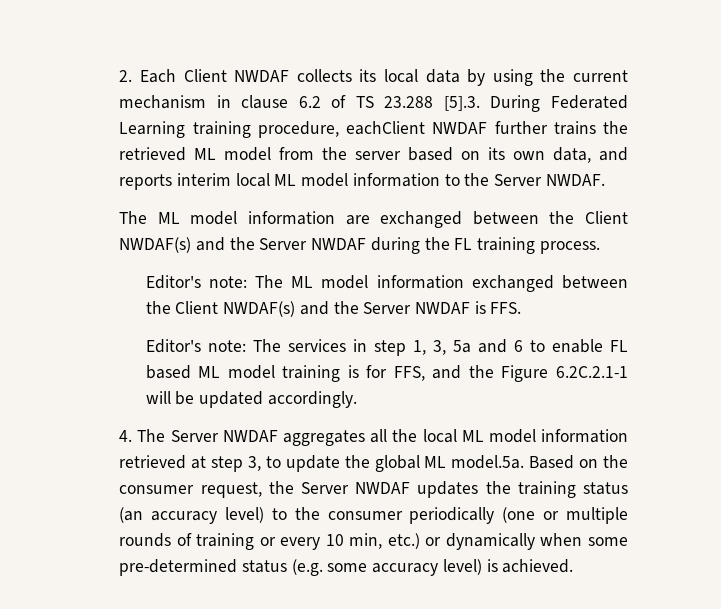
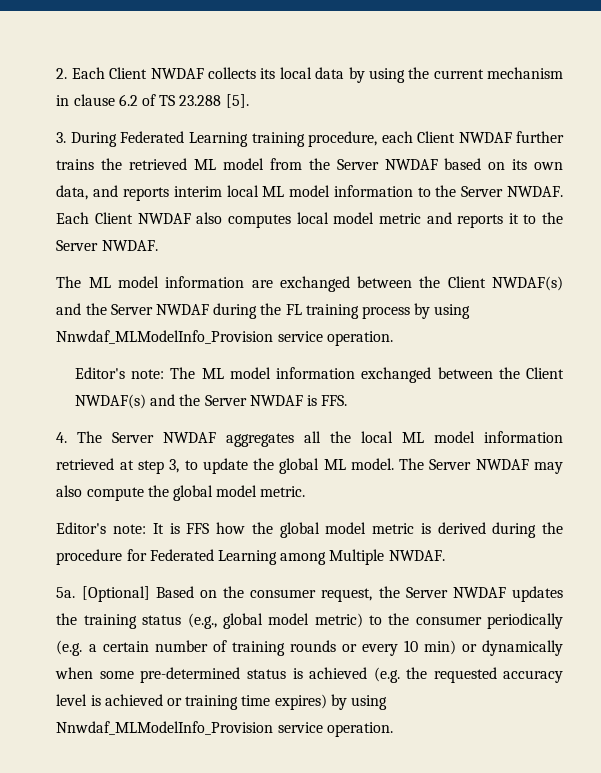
- 2. Each Client NWDAF collects its local data by using the current mechanism in clause 6.2 of TS 23.288 [5].3. During Federated Learning training procedure, eachClient NWDAF further trains the retrieved ML model from the server based on its own data, and reports interim local ML model information to the Server NWDAF.
+ 2. Each Client NWDAF collects its local data by using the current mechanism in clause 6.2 of TS 23.288 [5].
+ 3. During Federated Learning training procedure, each Client NWDAF further trains the retrieved ML model from the Server NWDAF based on its own data, and reports interim local ML model information to the Server NWDAF. Each Client NWDAF also computes local model metric and reports it to the Server NWDAF.
- The ML model information are exchanged between the Client NWDAF(s) and the Server NWDAF during the FL training process.
+ The ML model information are exchanged between the Client NWDAF(s) and the Server NWDAF during the FL training process by using Nnwdaf_MLModelInfo_Provision service operation.
- Editor's note: The services in step 1, 3, 5a and 6 to enable FL based ML model training is for FFS, and the Figure 6.2C.2.1-1 will be updated accordingly.
- 4. The Server NWDAF aggregates all the local ML model information retrieved at step 3, to update the global ML model.5a. Based on the consumer request, the Server NWDAF updates the training status (an accuracy level) to the consumer periodically (one or multiple rounds of training or every 10 min, etc.) or dynamically when some pre-determined status (e.g. some accuracy level) is achieved.
+ 4. The Server NWDAF aggregates all the local ML model information retrieved at step 3, to update the global ML model. The Server NWDAF may also compute the global model metric.
+ Editor's note: It is FFS how the global model metric is derived during the procedure for Federated Learning among Multiple NWDAF.
+ 5a. [Optional] Based on the consumer request, the Server NWDAF updates the training status (e.g., global model metric) to the consumer periodically (e.g. a certain number of training rounds or every 10 min) or dynamically when some pre-determined status is achieved (e.g. the requested accuracy level is achieved or training time expires) by using Nnwdaf_MLModelInfo_Provision service operation.

